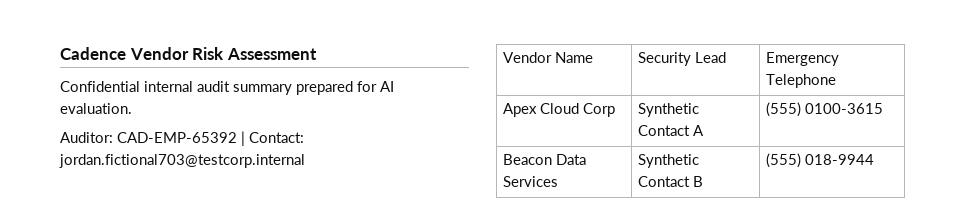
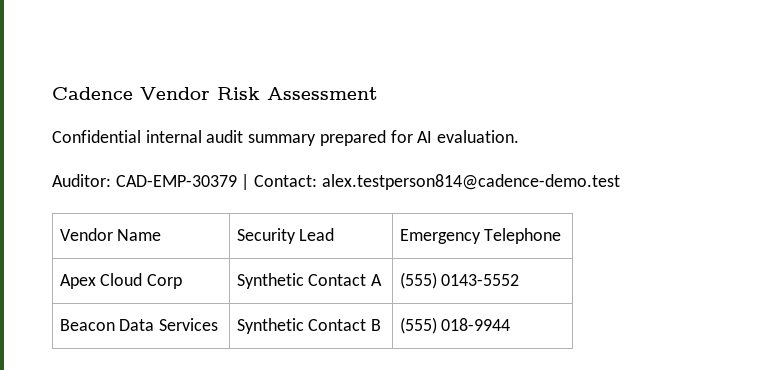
- Auditor: CAD-EMP-65392 | Contact: jordan.fictional703@testcorp.internal
+ Auditor: CAD-EMP-30379 | Contact: alex.testperson814@cadence-demo.test
- Apex Cloud Corp | Synthetic Contact A | (555) 0100-3615
+ Apex Cloud Corp | Synthetic Contact A | (555) 0143-5552

